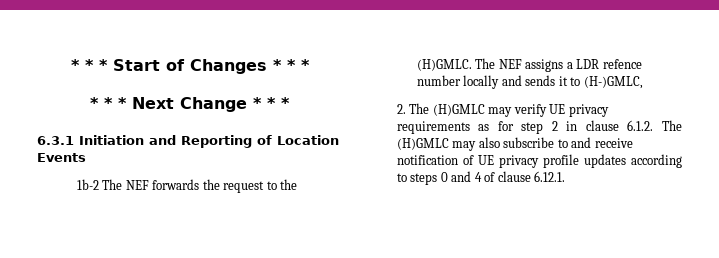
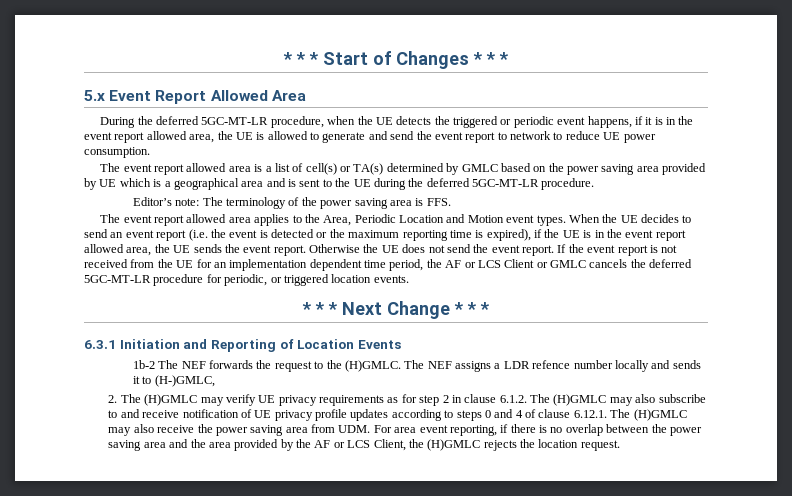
+ 5.x Event Report Allowed Area
+ During the deferred 5GC-MT-LR procedure, when the UE detects the triggered or periodic event happens, if it is in the event report allowed area, the UE is allowed to generate and send the event report to network to reduce UE power consumption.
+ The event report allowed area is a list of cell(s) or TA(s) determined by GMLC based on the power saving area provided by UE which is a geographical area and is sent to the UE during the deferred 5GC-MT-LR procedure.
+ Editor’s note: The terminology of the power saving area is FFS.
+ The event report allowed area applies to the Area, Periodic Location and Motion event types. When the UE decides to send an event report (i.e. the event is detected or the maximum reporting time is expired), if the UE is in the event report allowed area, the UE sends the event report. Otherwise the UE does not send the event report. If the event report is not received from the UE for an implementation dependent time period, the AF or LCS Client or GMLC cancels the deferred 5GC-MT-LR procedure for periodic, or triggered location events.
- 2. The (H)GMLC may verify UE privacy requirements as for step 2 in clause 6.1.2. The (H)GMLC may also subscribe to and receive notification of UE privacy profile updates according to steps 0 and 4 of clause 6.12.1.
+ 2. The (H)GMLC may verify UE privacy requirements as for step 2 in clause 6.1.2. The (H)GMLC may also subscribe to and receive notification of UE privacy profile updates according to steps 0 and 4 of clause 6.12.1. The (H)GMLC may also receive the power saving area from UDM. For area event reporting, if there is no overlap between the power saving area and the area provided by the AF or LCS Client, the (H)GMLC rejects the location request.

